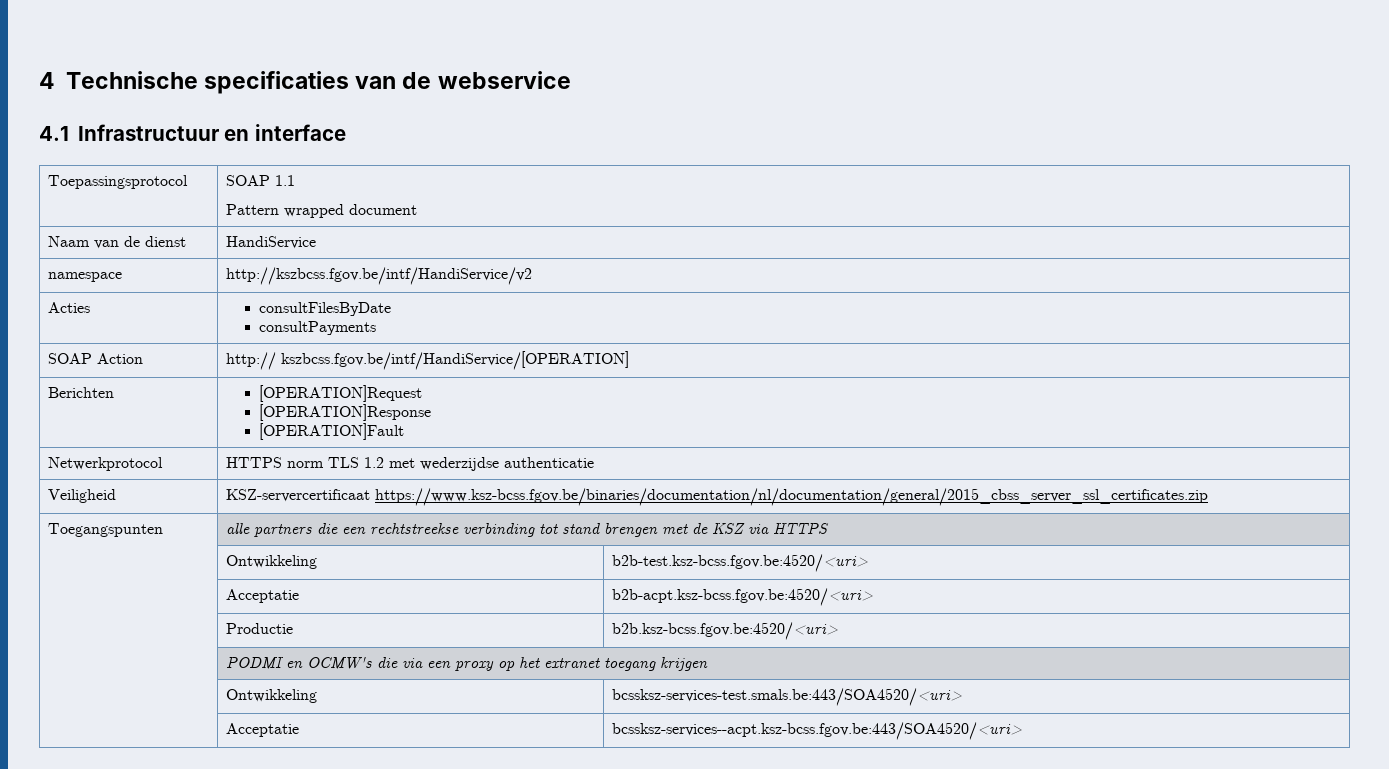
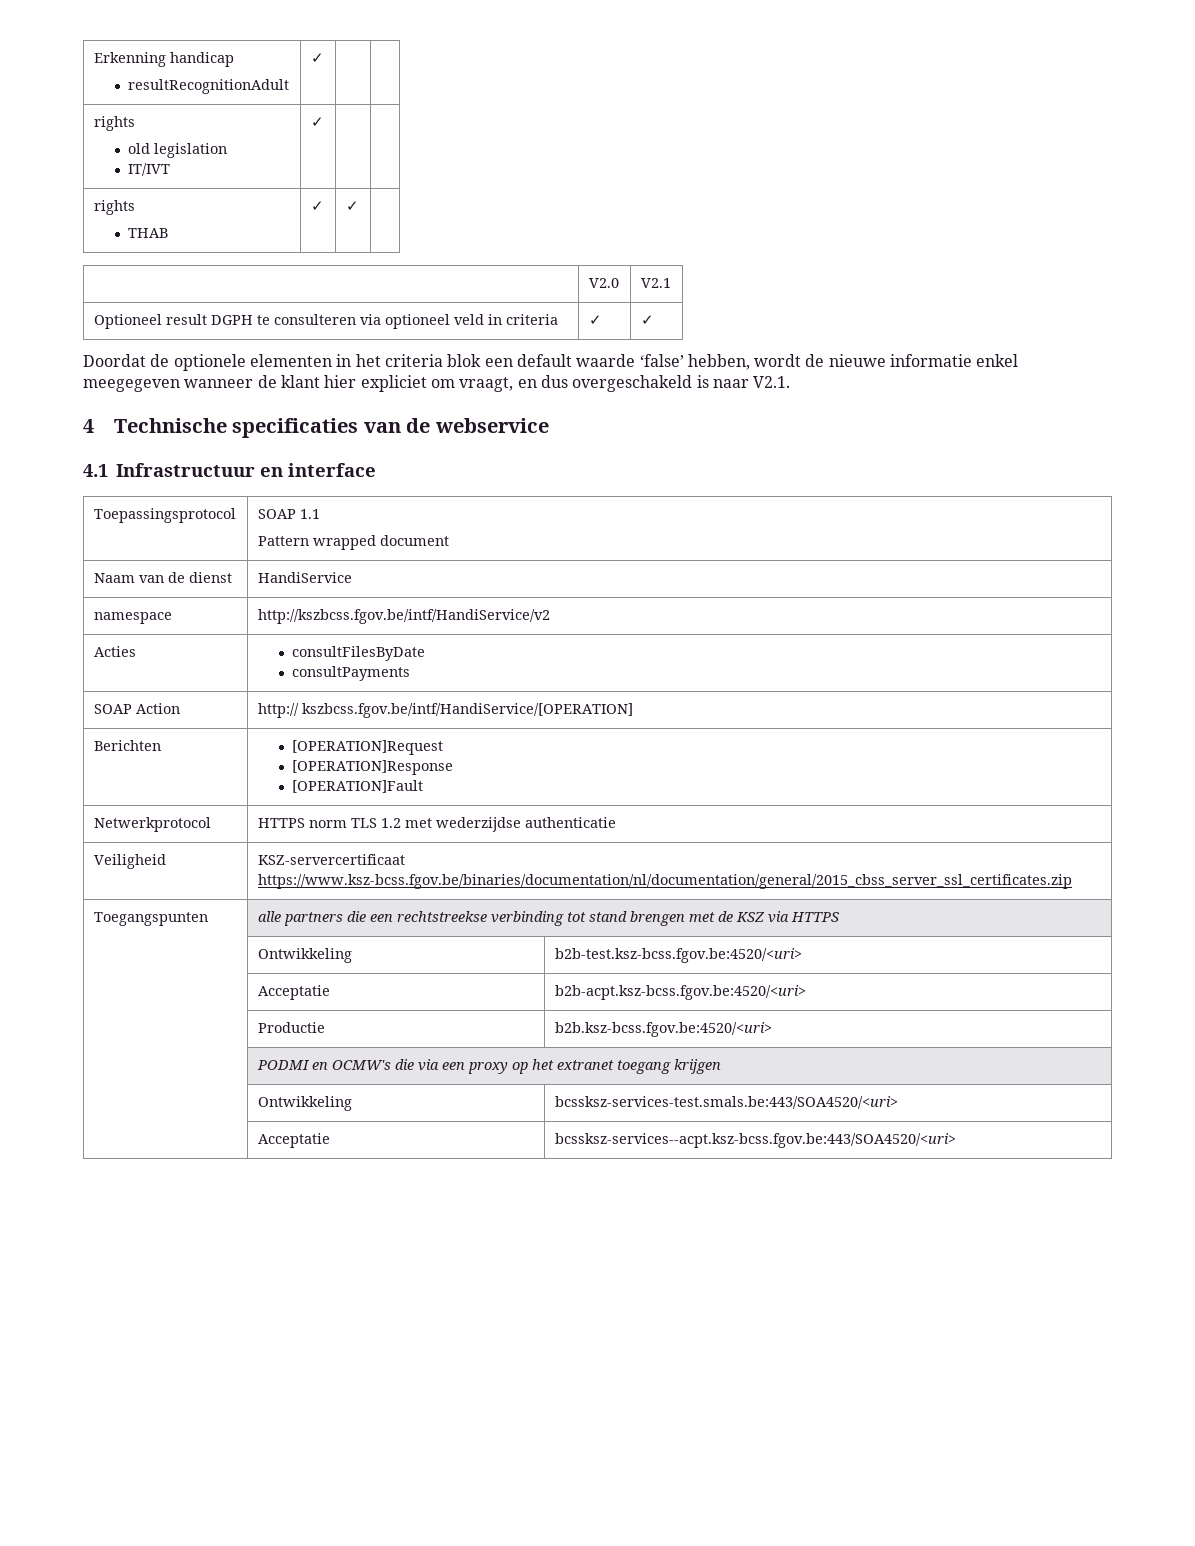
+ Erkenning handicap
+ resultRecognitionAdult | ✓ | |
+ rights
+ old legislation
+ IT/IVT | ✓ | |
+ rights
+ THAB | ✓ | ✓ |
+ | V2.0 | V2.1
+ Optioneel result DGPH te consulteren via optioneel veld in criteria | ✓ | ✓
+ Doordat de optionele elementen in het criteria blok een default waarde ‘false’ hebben, wordt de nieuwe informatie enkel meegegeven wanneer de klant hier expliciet om vraagt, en dus overgeschakeld is naar V2.1.

